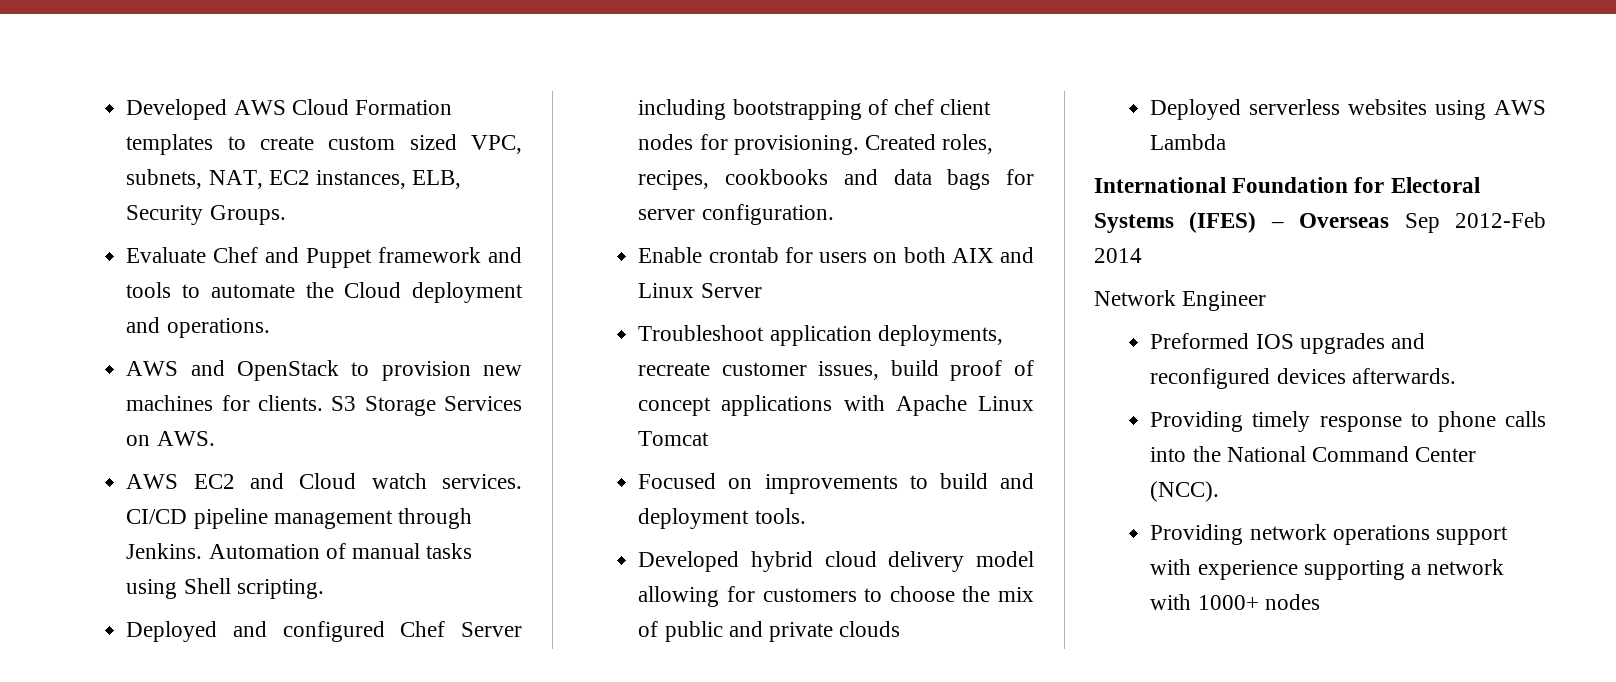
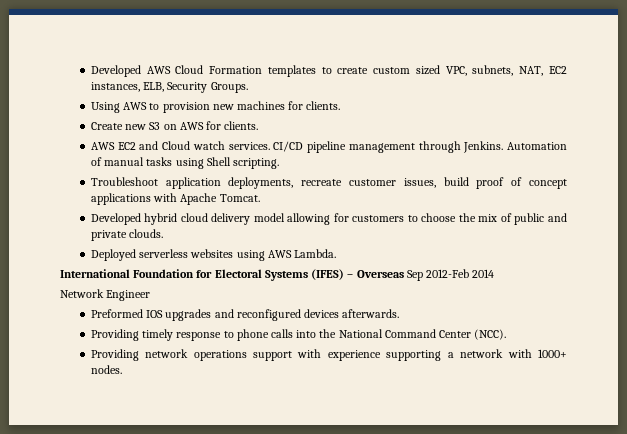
- Evaluate Chef and Puppet framework and tools to automate the Cloud deployment and operations.
- AWS and OpenStack to provision new machines for clients. S3 Storage Services on AWS.
+ Using AWS to provision new machines for clients.
+ Create new S3 on AWS for clients.
- Deployed and configured Chef Server including bootstrapping of chef client nodes for provisioning. Created roles, recipes, cookbooks and data bags for server configuration.
- Enable crontab for users on both AIX and Linux Server
- Troubleshoot application deployments, recreate customer issues, build proof of concept applications with Apache Linux Tomcat
- Focused on improvements to build and deployment tools.
+ Troubleshoot application deployments, recreate customer issues, build proof of concept applications with Apache Tomcat.
- Developed hybrid cloud delivery model allowing for customers to choose the mix of public and private clouds
+ Developed hybrid cloud delivery model allowing for customers to choose the mix of public and private clouds.
- Deployed serverless websites using AWS Lambda
+ Deployed serverless websites using AWS Lambda.
- Providing network operations support with experience supporting a network with 1000+ nodes
+ Providing network operations support with experience supporting a network with 1000+ nodes.

